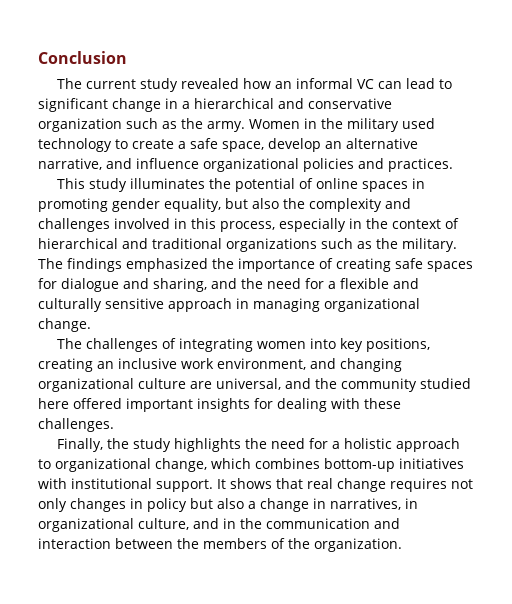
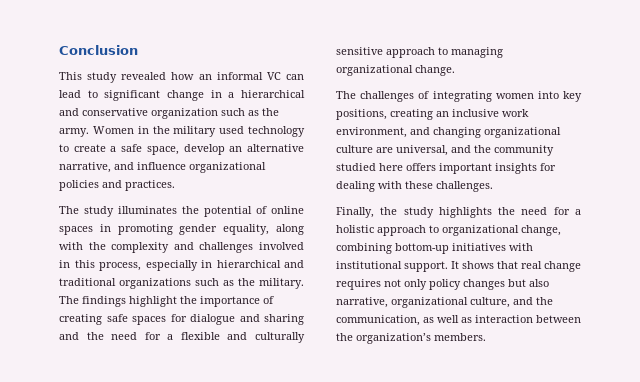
- The current study revealed how an informal VC can lead to significant change in a hierarchical and conservative organization such as the army.
+ This study revealed how an informal VC can lead to significant change in a hierarchical and conservative organization such as the army.
- This study illuminates the potential of online spaces in promoting gender equality, but also the complexity and challenges involved in this process, especially in the context of hierarchical and traditional organizations such as the military.
+ The study illuminates the potential of online spaces in promoting gender equality, along with the complexity and challenges involved in this process, especially in hierarchical and traditional organizations such as the military.
- The findings emphasized the importance of creating safe spaces for dialogue and sharing, and the need for a flexible and culturally sensitive approach in managing organizational change.
+ The findings highlight the importance of creating safe spaces for dialogue and sharing and the need for a flexible and culturally sensitive approach to managing organizational change.
- The challenges of integrating women into key positions, creating an inclusive work environment, and changing organizational culture are universal, and the community studied here offered important insights for dealing with these challenges.
+ The challenges of integrating women into key positions, creating an inclusive work environment, and changing organizational culture are universal, and the community studied here offers important insights for dealing with these challenges.
- Finally, the study highlights the need for a holistic approach to organizational change, which combines bottom-up initiatives with institutional support.
+ Finally, the study highlights the need for a holistic approach to organizational change, combining bottom-up initiatives with institutional support.
- It shows that real change requires not only changes in policy but also a change in narratives, in organizational culture, and in the communication and interaction between the members of the organization.
+ It shows that real change requires not only policy changes but also narrative, organizational culture, and the communication, as well as interaction between the organization’s members.

